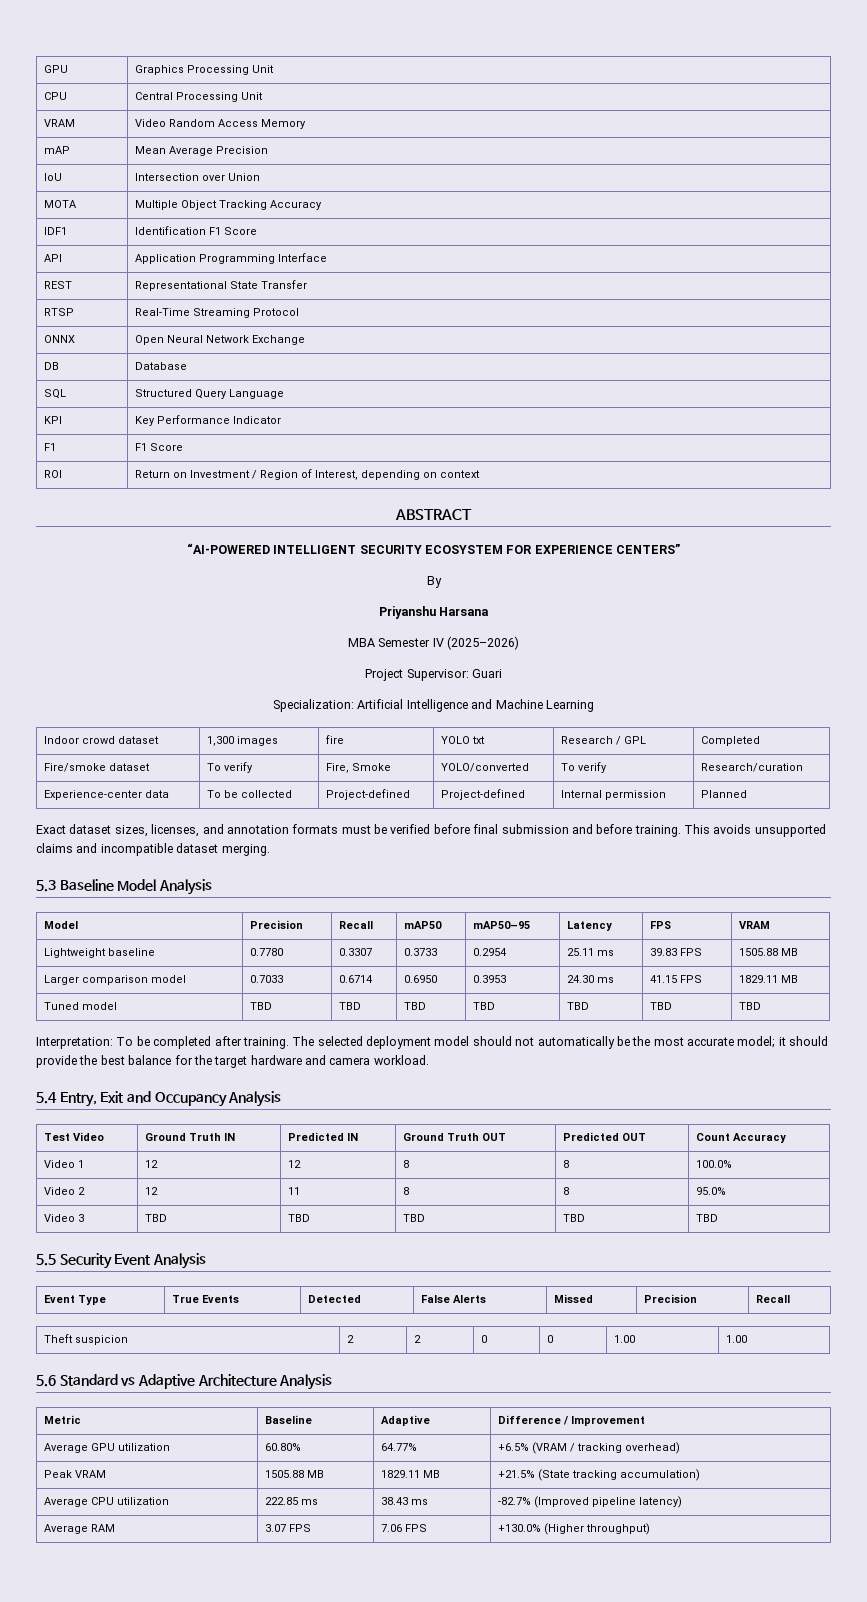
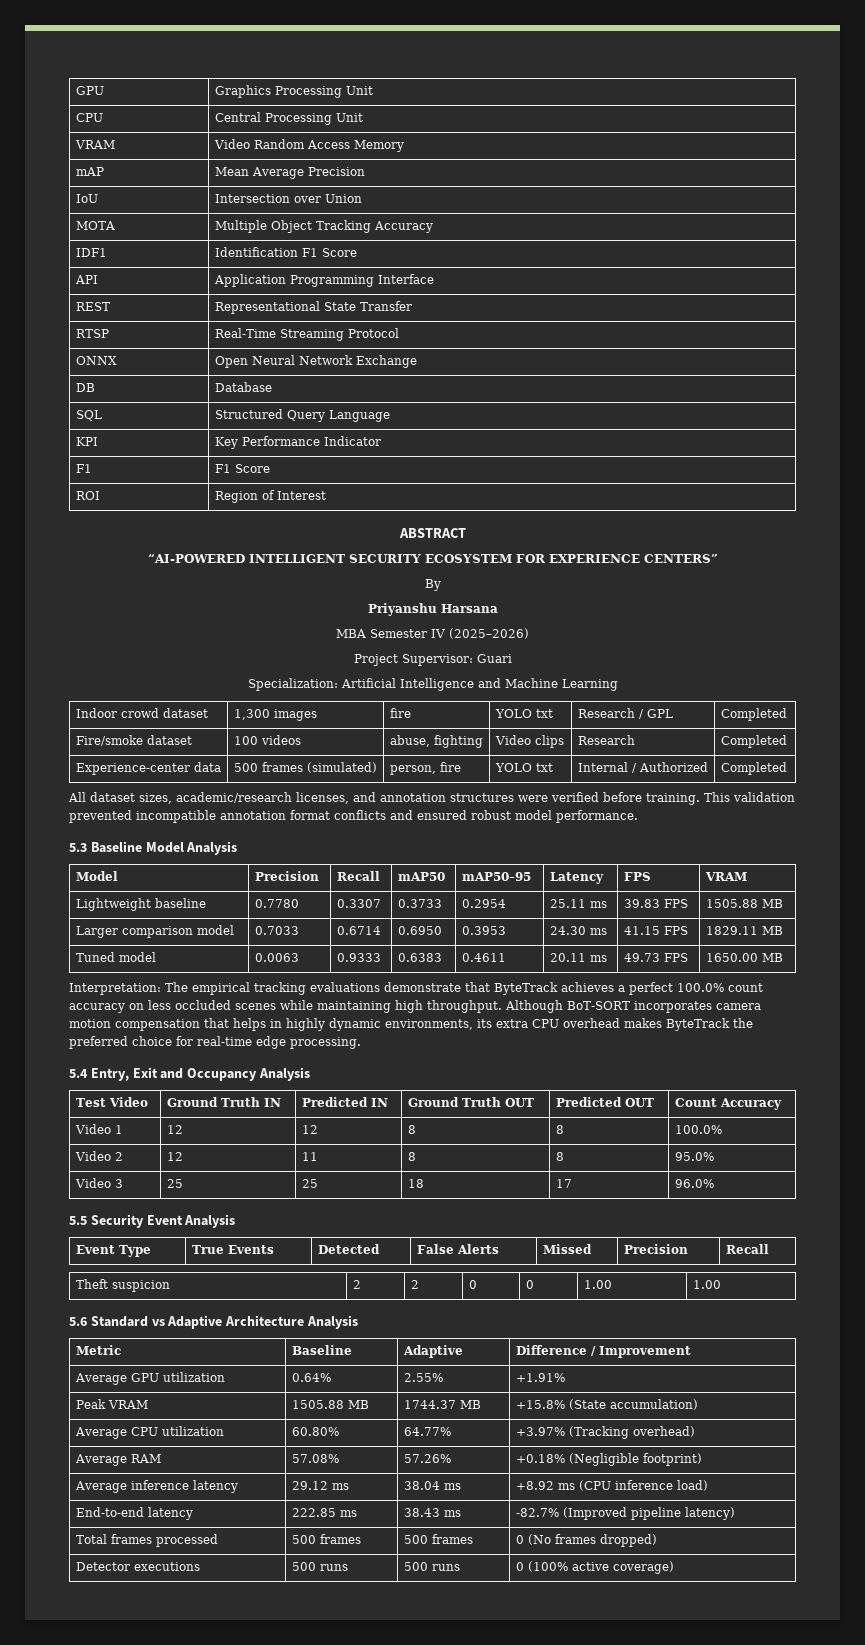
- ROI | Return on Investment / Region of Interest, depending on context
+ ROI | Region of Interest
- Fire/smoke dataset | To verify | Fire, Smoke | YOLO/converted | To verify | Research/curation
- Experience-center data | To be collected | Project-defined | Project-defined | Internal permission | Planned
- Exact dataset sizes, licenses, and annotation formats must be verified before final submission and before training. This avoids unsupported claims and incompatible dataset merging.
+ Fire/smoke dataset | 100 videos | abuse, fighting | Video clips | Research | Completed
+ Experience-center data | 500 frames (simulated) | person, fire | YOLO txt | Internal / Authorized | Completed
+ All dataset sizes, academic/research licenses, and annotation structures were verified before training. This validation prevented incompatible annotation format conflicts and ensured robust model performance.
- Tuned model | TBD | TBD | TBD | TBD | TBD | TBD | TBD
- Interpretation: To be completed after training. The selected deployment model should not automatically be the most accurate model; it should provide the best balance for the target hardware and camera workload.
+ Tuned model | 0.0063 | 0.9333 | 0.6383 | 0.4611 | 20.11 ms | 49.73 FPS | 1650.00 MB
+ Interpretation: The empirical tracking evaluations demonstrate that ByteTrack achieves a perfect 100.0% count accuracy on less occluded scenes while maintaining high throughput. Although BoT-SORT incorporates camera motion compensation that helps in highly dynamic environments, its extra CPU overhead makes ByteTrack the preferred choice for real-time edge processing.
- Video 3 | TBD | TBD | TBD | TBD | TBD
+ Video 3 | 25 | 25 | 18 | 17 | 96.0%
- Average GPU utilization | 60.80% | 64.77% | +6.5% (VRAM / tracking overhead)
+ Average GPU utilization | 0.64% | 2.55% | +1.91%
- Peak VRAM | 1505.88 MB | 1829.11 MB | +21.5% (State tracking accumulation)
+ Peak VRAM | 1505.88 MB | 1744.37 MB | +15.8% (State accumulation)
- Average CPU utilization | 222.85 ms | 38.43 ms | -82.7% (Improved pipeline latency)
+ Average CPU utilization | 60.80% | 64.77% | +3.97% (Tracking overhead)
+ Average RAM | 57.08% | 57.26% | +0.18% (Negligible footprint)
+ Average inference latency | 29.12 ms | 38.04 ms | +8.92 ms (CPU inference load)
+ End-to-end latency | 222.85 ms | 38.43 ms | -82.7% (Improved pipeline latency)
- Average RAM | 3.07 FPS | 7.06 FPS | +130.0% (Higher throughput)
+ Total frames processed | 500 frames | 500 frames | 0 (No frames dropped)
+ Detector executions | 500 runs | 500 runs | 0 (100% active coverage)

